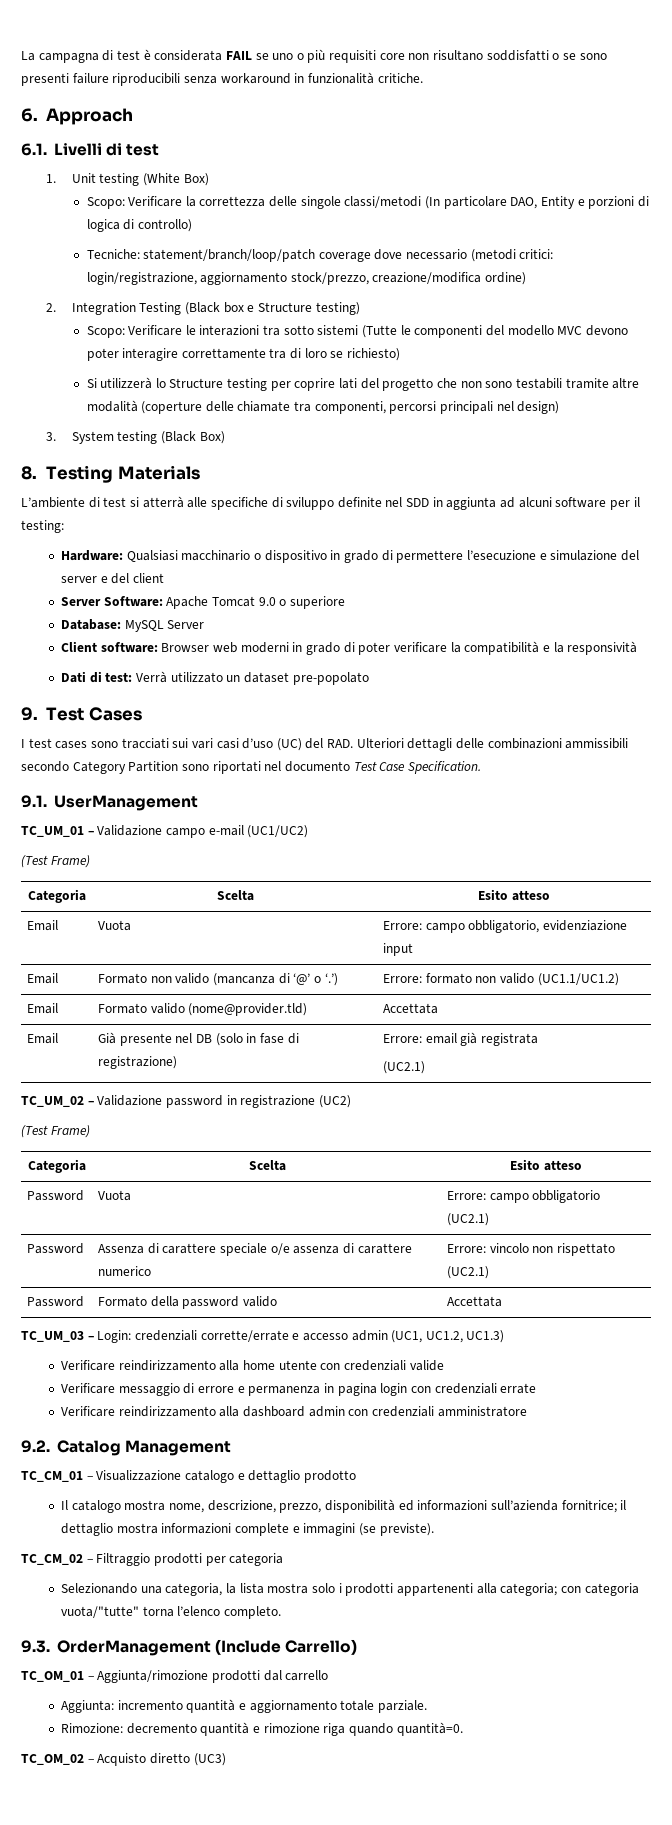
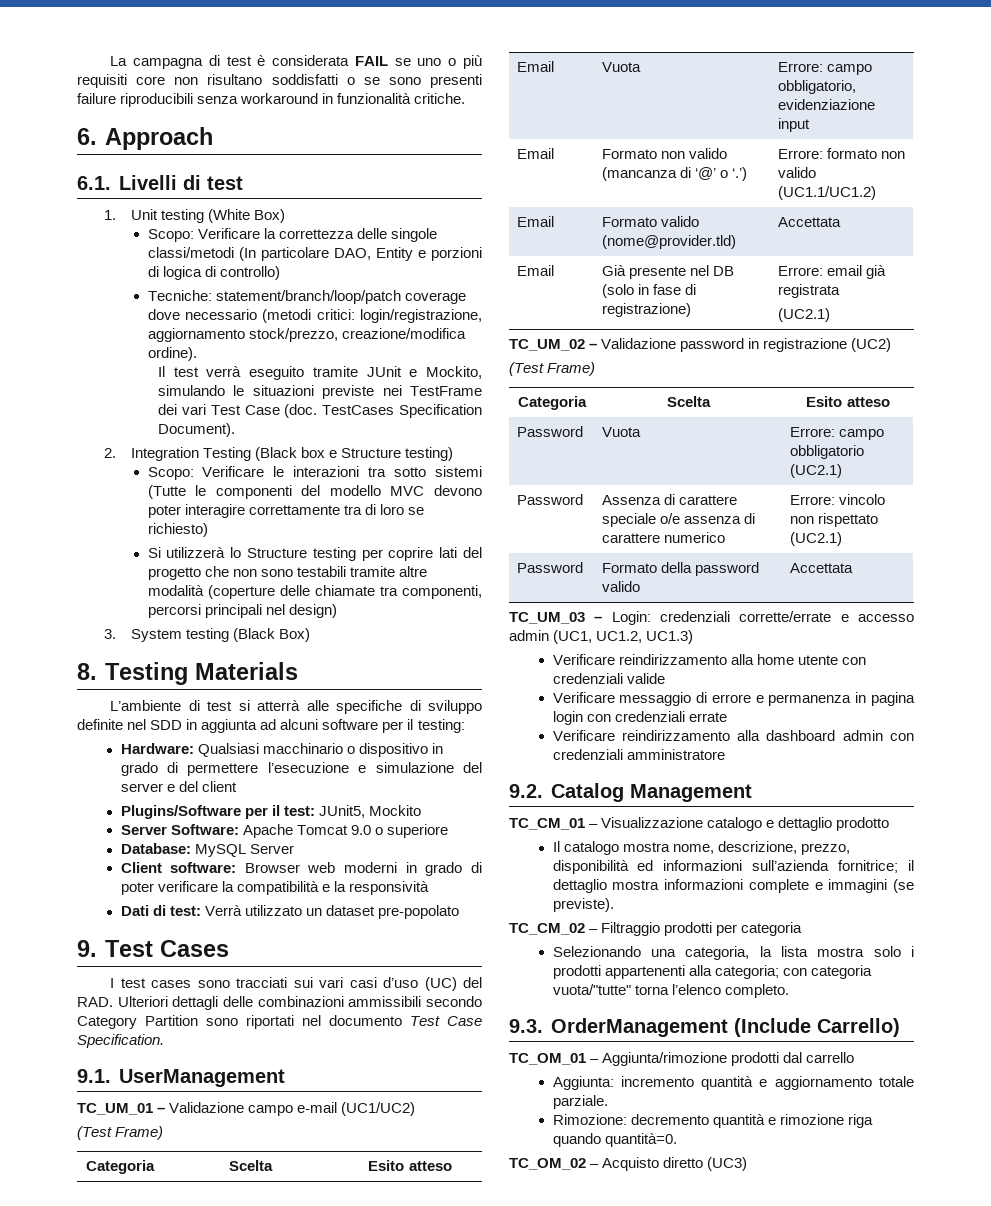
- Tecniche: statement/branch/loop/patch coverage dove necessario (metodi critici: login/registrazione, aggiornamento stock/prezzo, creazione/modifica ordine)
+ Tecniche: statement/branch/loop/patch coverage dove necessario (metodi critici: login/registrazione, aggiornamento stock/prezzo, creazione/modifica ordine).
+ Il test verrà eseguito tramite JUnit e Mockito, simulando le situazioni previste nei TestFrame dei vari Test Case (doc. TestCases Specification Document).
+ Plugins/Software per il test: JUnit5, Mockito

